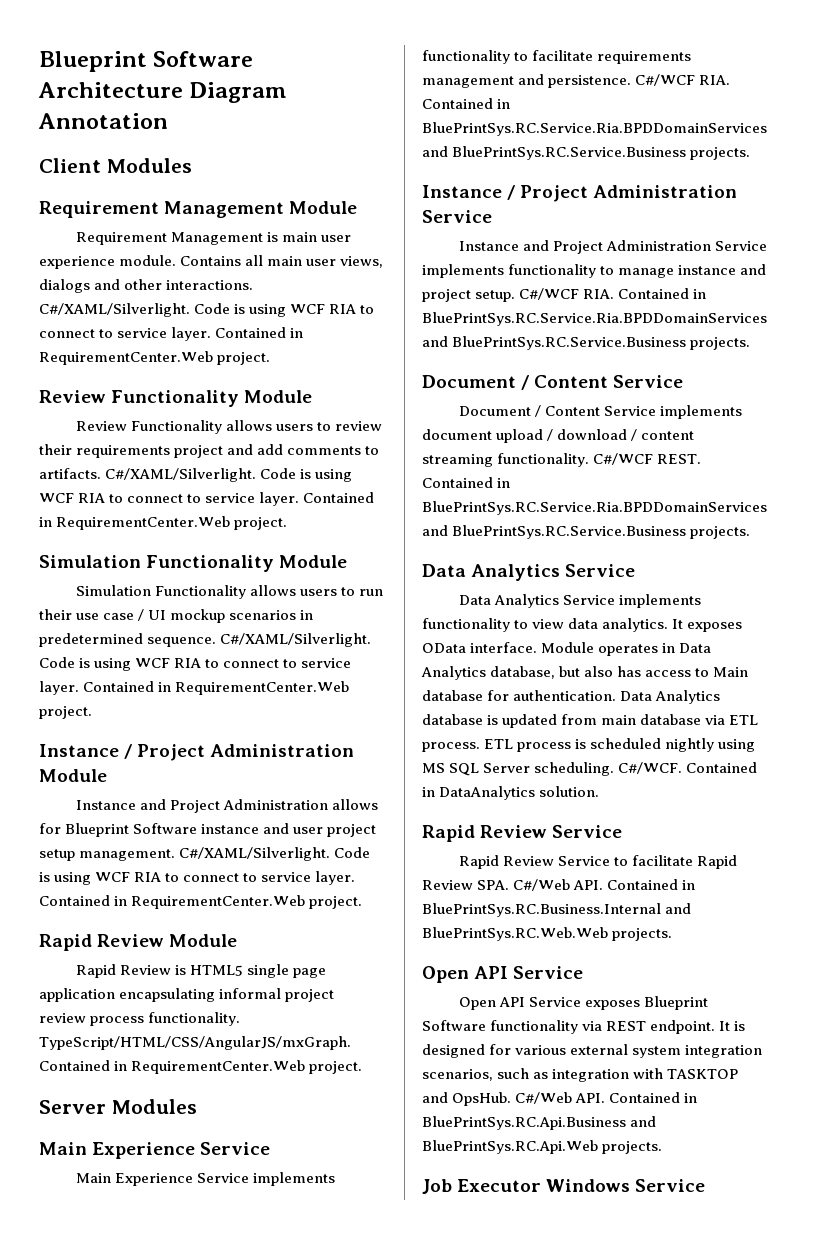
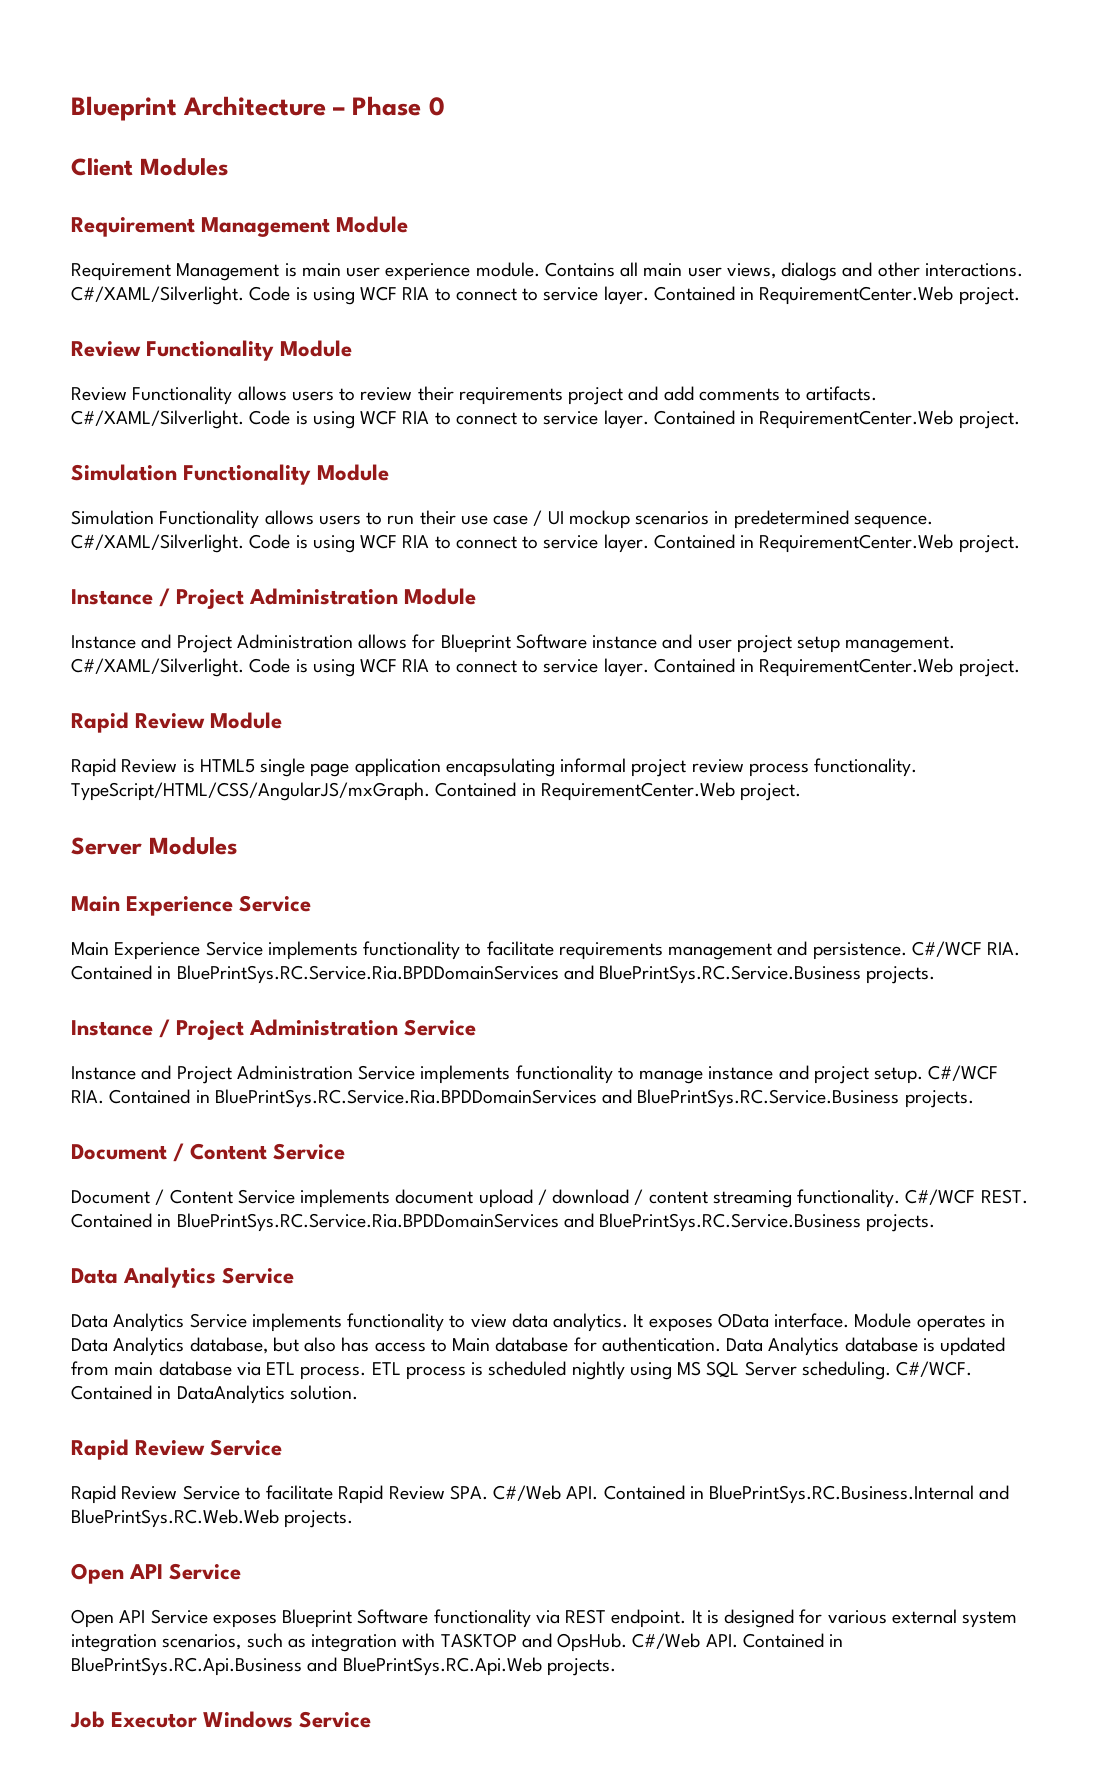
- Blueprint Software Architecture Diagram Annotation
+ Blueprint Architecture – Phase 0

